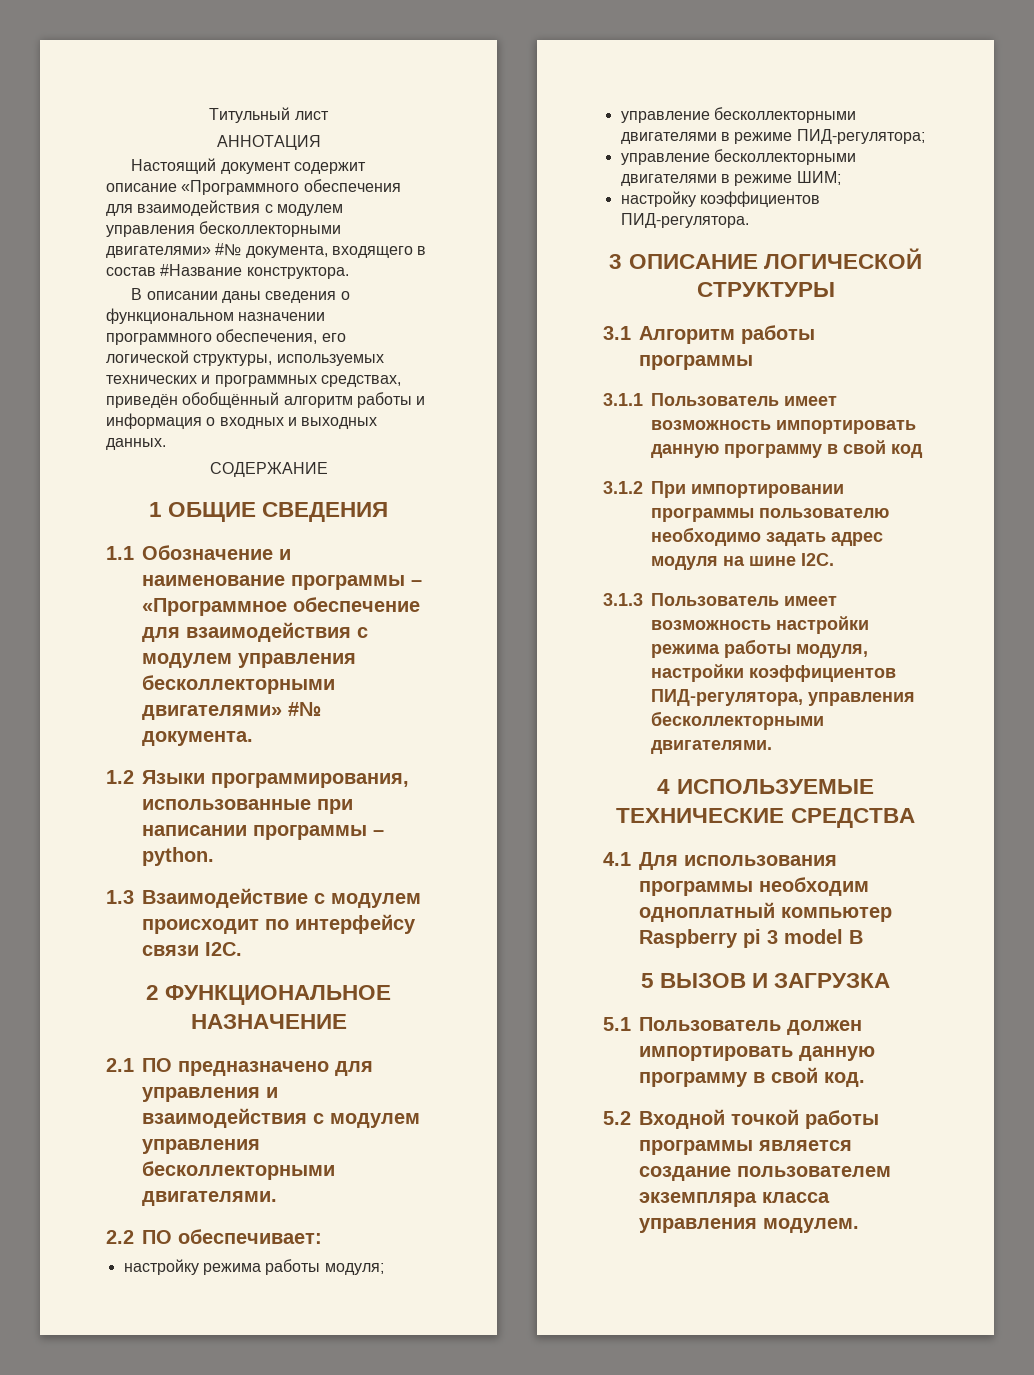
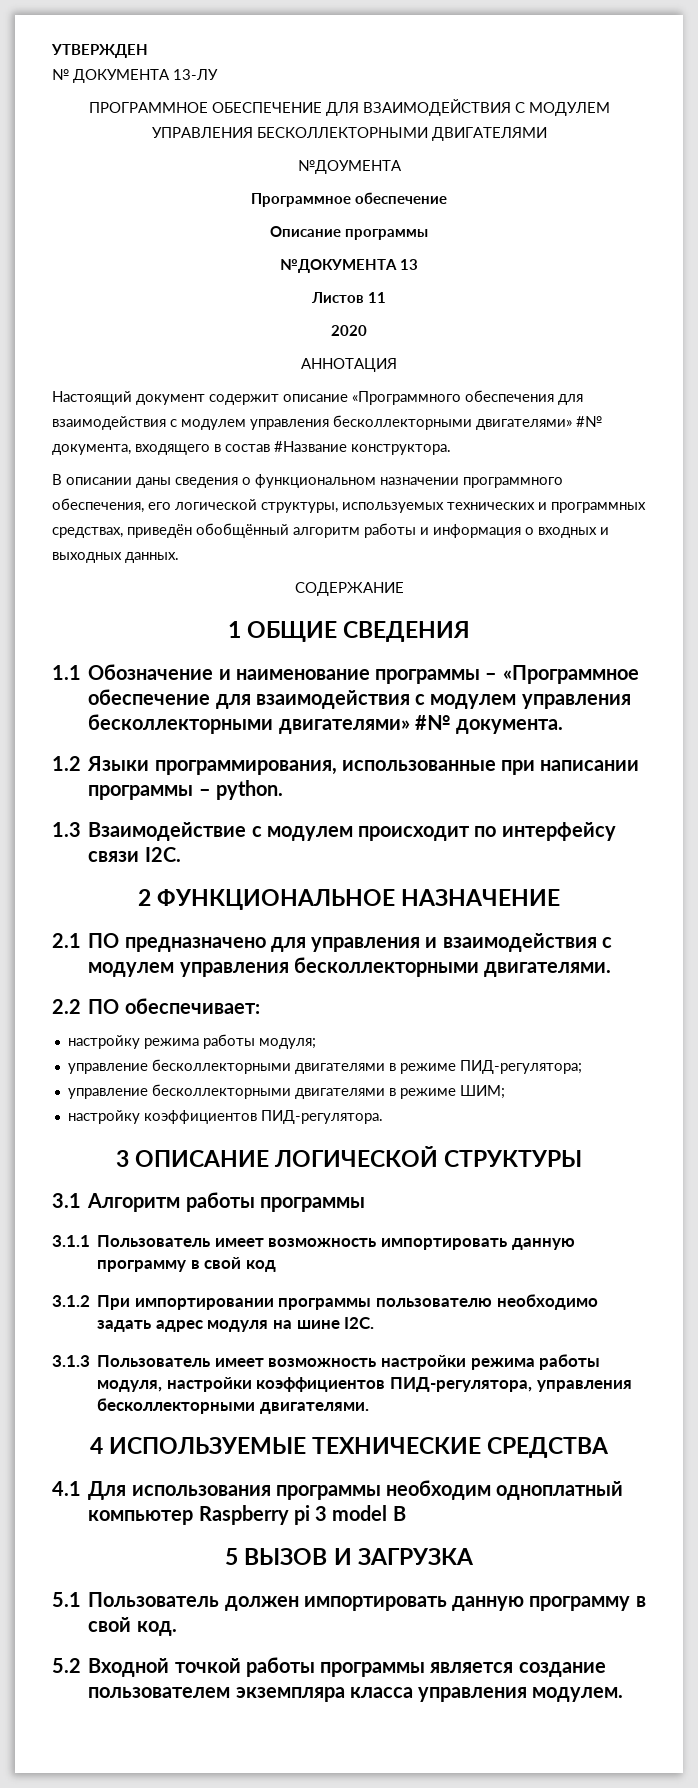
- Титульный лист
+ УТВЕРЖДЕН
+ № ДОКУМЕНТА 13-ЛУ
+ ПРОГРАММНОЕ ОБЕСПЕЧЕНИЕ ДЛЯ ВЗАИМОДЕЙСТВИЯ С МОДУЛЕМ УПРАВЛЕНИЯ БЕСКОЛЛЕКТОРНЫМИ ДВИГАТЕЛЯМИ
+ №ДОУМЕНТА
+ Программное обеспечение
+ Описание программы
+ №ДОКУМЕНТА 13
+ Листов 11
+ 2020

